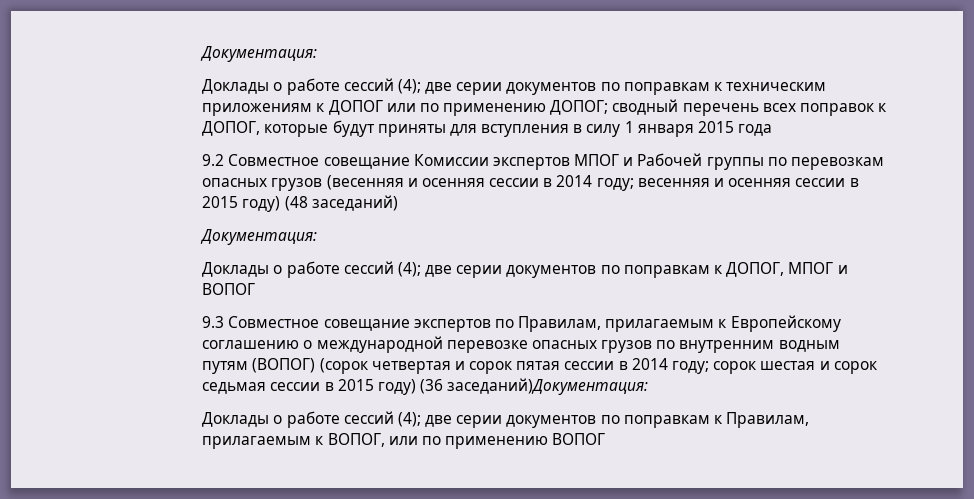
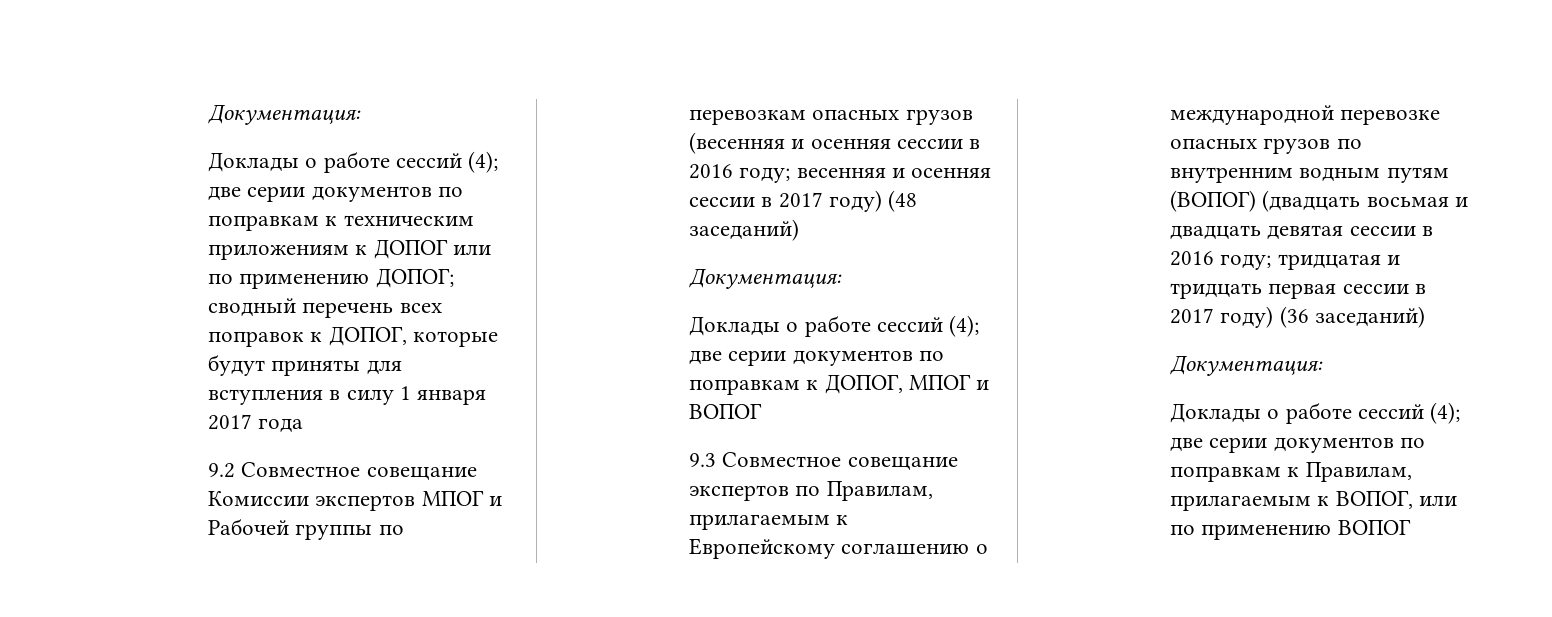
- Доклады о работе сессий (4); две серии документов по поправкам к техническим приложениям к ДОПОГ или по применению ДОПОГ; сводный перечень всех поправок к ДОПОГ, которые будут приняты для вступления в силу 1 января 2015 года
+ Доклады о работе сессий (4); две серии документов по поправкам к техническим приложениям к ДОПОГ или по применению ДОПОГ; сводный перечень всех поправок к ДОПОГ, которые будут приняты для вступления в силу 1 января 2017 года
- 9.2 Совместное совещание Комиссии экспертов МПОГ и Рабочей группы по перевозкам опасных грузов (весенняя и осенняя сессии в 2014 году; весенняя и осенняя сессии в 2015 году) (48 заседаний)
+ 9.2 Совместное совещание Комиссии экспертов МПОГ и Рабочей группы по перевозкам опасных грузов (весенняя и осенняя сессии в 2016 году; весенняя и осенняя сессии в 2017 году) (48 заседаний)
- 9.3 Совместное совещание экспертов по Правилам, прилагаемым к Европейскому соглашению о международной перевозке опасных грузов по внутренним водным путям (ВОПОГ) (сорок четвертая и сорок пятая сессии в 2014 году; сорок шестая и сорок седьмая сессии в 2015 году) (36 заседаний)Документация:
+ 9.3 Совместное совещание экспертов по Правилам, прилагаемым к Европейскому соглашению о международной перевозке опасных грузов по внутренним водным путям (ВОПОГ) (двадцать восьмая и двадцать девятая сессии в 2016 году; тридцатая и тридцать первая сессии в 2017 году) (36 заседаний)
+ Документация:

